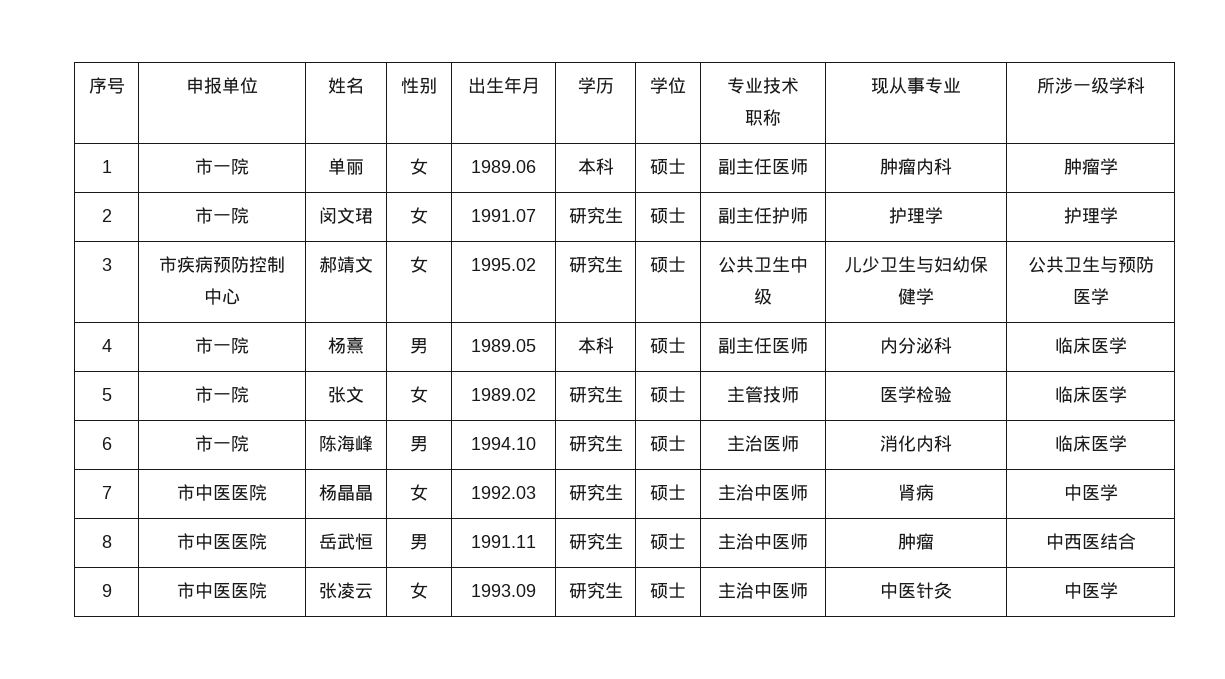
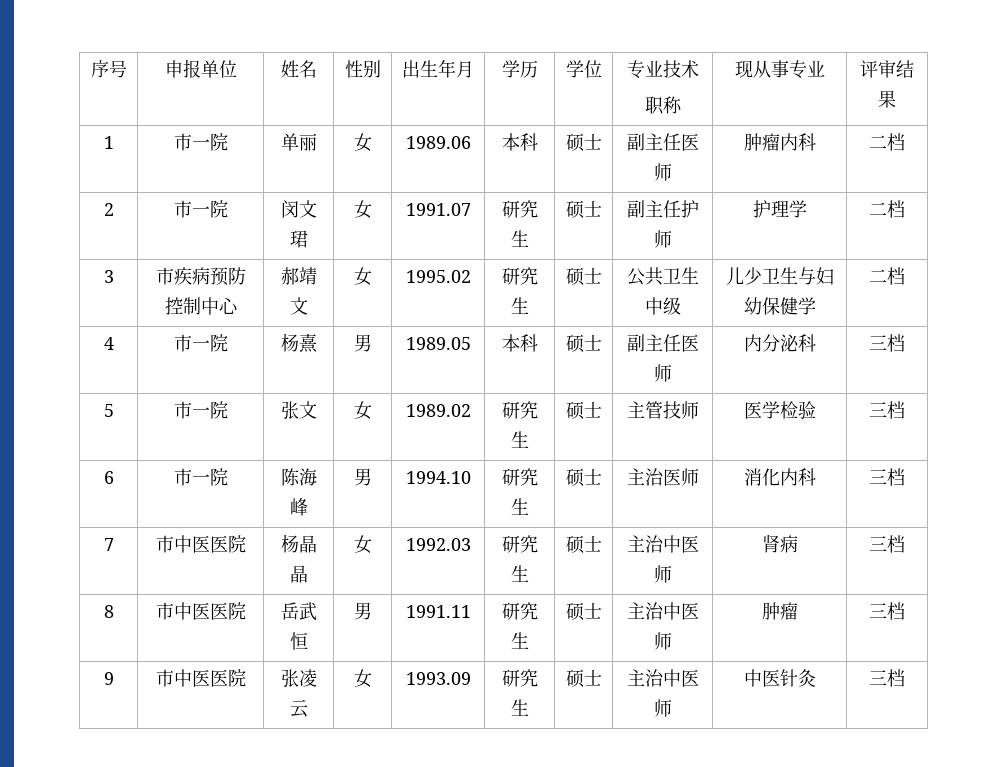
  序号 | 申报单位 | 姓名 | 性别 | 出生年月 | 学历 | 学位 | 专业技术
- 职称 | 现从事专业 | 所涉一级学科
+ 职称 | 现从事专业 | 评审结果
- 1 | 市一院 | 单丽 | 女 | 1989.06 | 本科 | 硕士 | 副主任医师 | 肿瘤内科 | 肿瘤学
+ 1 | 市一院 | 单丽 | 女 | 1989.06 | 本科 | 硕士 | 副主任医师 | 肿瘤内科 | 二档
- 2 | 市一院 | 闵文珺 | 女 | 1991.07 | 研究生 | 硕士 | 副主任护师 | 护理学 | 护理学
+ 2 | 市一院 | 闵文珺 | 女 | 1991.07 | 研究生 | 硕士 | 副主任护师 | 护理学 | 二档
- 3 | 市疾病预防控制中心 | 郝靖文 | 女 | 1995.02 | 研究生 | 硕士 | 公共卫生中级 | 儿少卫生与妇幼保健学 | 公共卫生与预防医学
+ 3 | 市疾病预防控制中心 | 郝靖文 | 女 | 1995.02 | 研究生 | 硕士 | 公共卫生中级 | 儿少卫生与妇幼保健学 | 二档
- 4 | 市一院 | 杨熹 | 男 | 1989.05 | 本科 | 硕士 | 副主任医师 | 内分泌科 | 临床医学
+ 4 | 市一院 | 杨熹 | 男 | 1989.05 | 本科 | 硕士 | 副主任医师 | 内分泌科 | 三档
- 5 | 市一院 | 张文 | 女 | 1989.02 | 研究生 | 硕士 | 主管技师 | 医学检验 | 临床医学
+ 5 | 市一院 | 张文 | 女 | 1989.02 | 研究生 | 硕士 | 主管技师 | 医学检验 | 三档
- 6 | 市一院 | 陈海峰 | 男 | 1994.10 | 研究生 | 硕士 | 主治医师 | 消化内科 | 临床医学
+ 6 | 市一院 | 陈海峰 | 男 | 1994.10 | 研究生 | 硕士 | 主治医师 | 消化内科 | 三档
- 7 | 市中医医院 | 杨晶晶 | 女 | 1992.03 | 研究生 | 硕士 | 主治中医师 | 肾病 | 中医学
+ 7 | 市中医医院 | 杨晶晶 | 女 | 1992.03 | 研究生 | 硕士 | 主治中医师 | 肾病 | 三档
- 8 | 市中医医院 | 岳武恒 | 男 | 1991.11 | 研究生 | 硕士 | 主治中医师 | 肿瘤 | 中西医结合
+ 8 | 市中医医院 | 岳武恒 | 男 | 1991.11 | 研究生 | 硕士 | 主治中医师 | 肿瘤 | 三档
- 9 | 市中医医院 | 张凌云 | 女 | 1993.09 | 研究生 | 硕士 | 主治中医师 | 中医针灸 | 中医学
+ 9 | 市中医医院 | 张凌云 | 女 | 1993.09 | 研究生 | 硕士 | 主治中医师 | 中医针灸 | 三档

